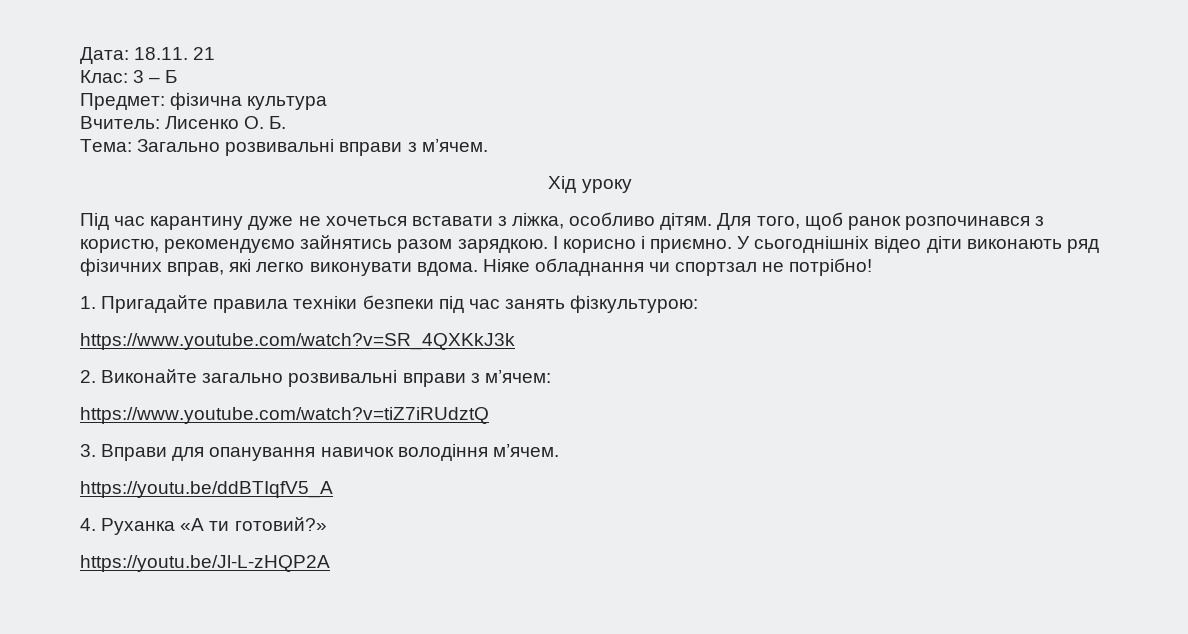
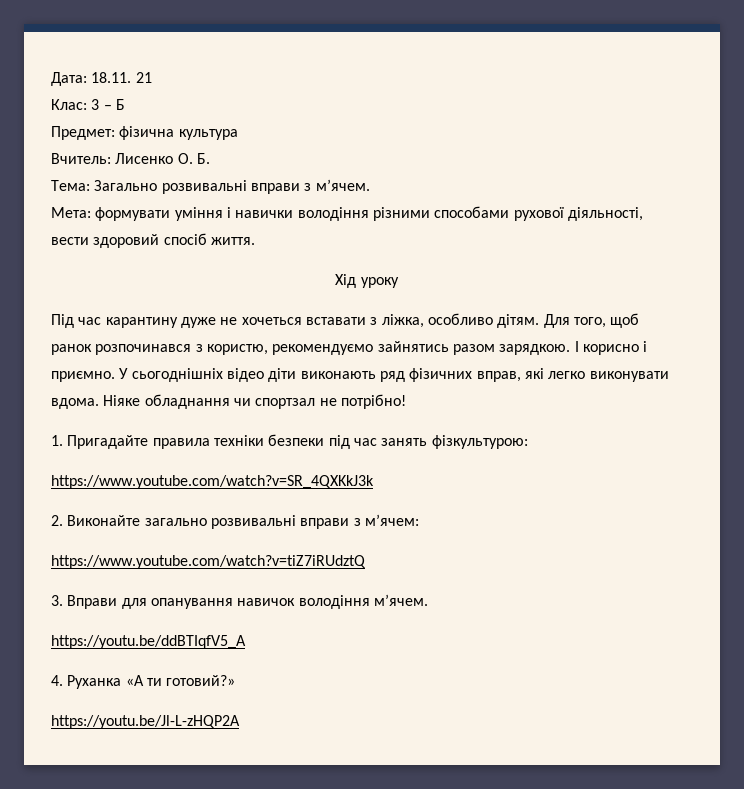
+ Мета: формувати уміння і навички володіння різними способами рухової діяльності, вести здоровий спосіб життя.

